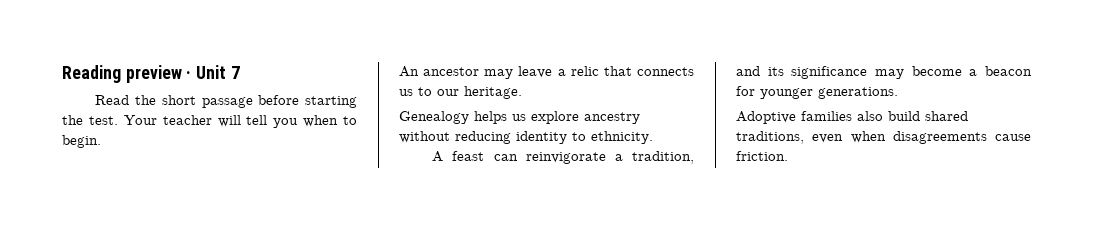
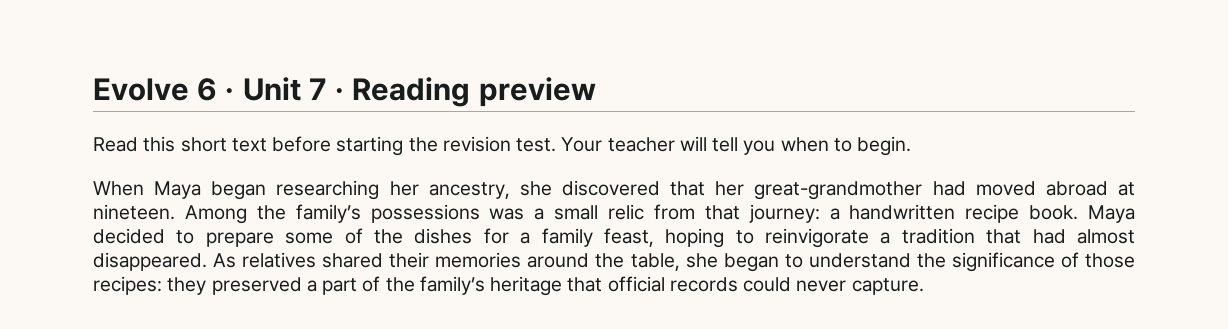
- Reading preview · Unit 7
- Read the short passage before starting the test.
+ Evolve 6 · Unit 7 · Reading preview
+ Read this short text before starting the revision test.
- An ancestor may leave a relic that connects us to our heritage.
- Genealogy helps us explore ancestry without reducing identity to ethnicity.
- A feast can reinvigorate a tradition, and its significance may become a beacon for younger generations.
- Adoptive families also build shared traditions, even when disagreements cause friction.
+ When Maya began researching her ancestry, she discovered that her great-grandmother had moved abroad at nineteen. Among the family’s possessions was a small relic from that journey: a handwritten recipe book. Maya decided to prepare some of the dishes for a family feast, hoping to reinvigorate a tradition that had almost disappeared. As relatives shared their memories around the table, she began to understand the significance of those recipes: they preserved a part of the family’s heritage that official records could never capture.

